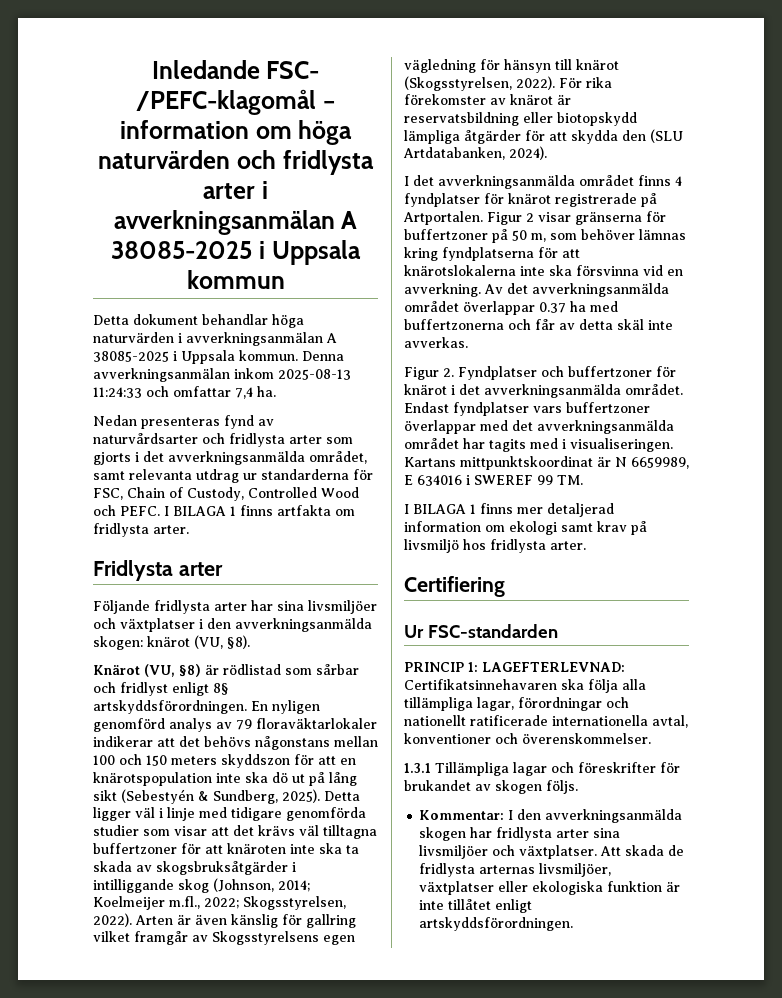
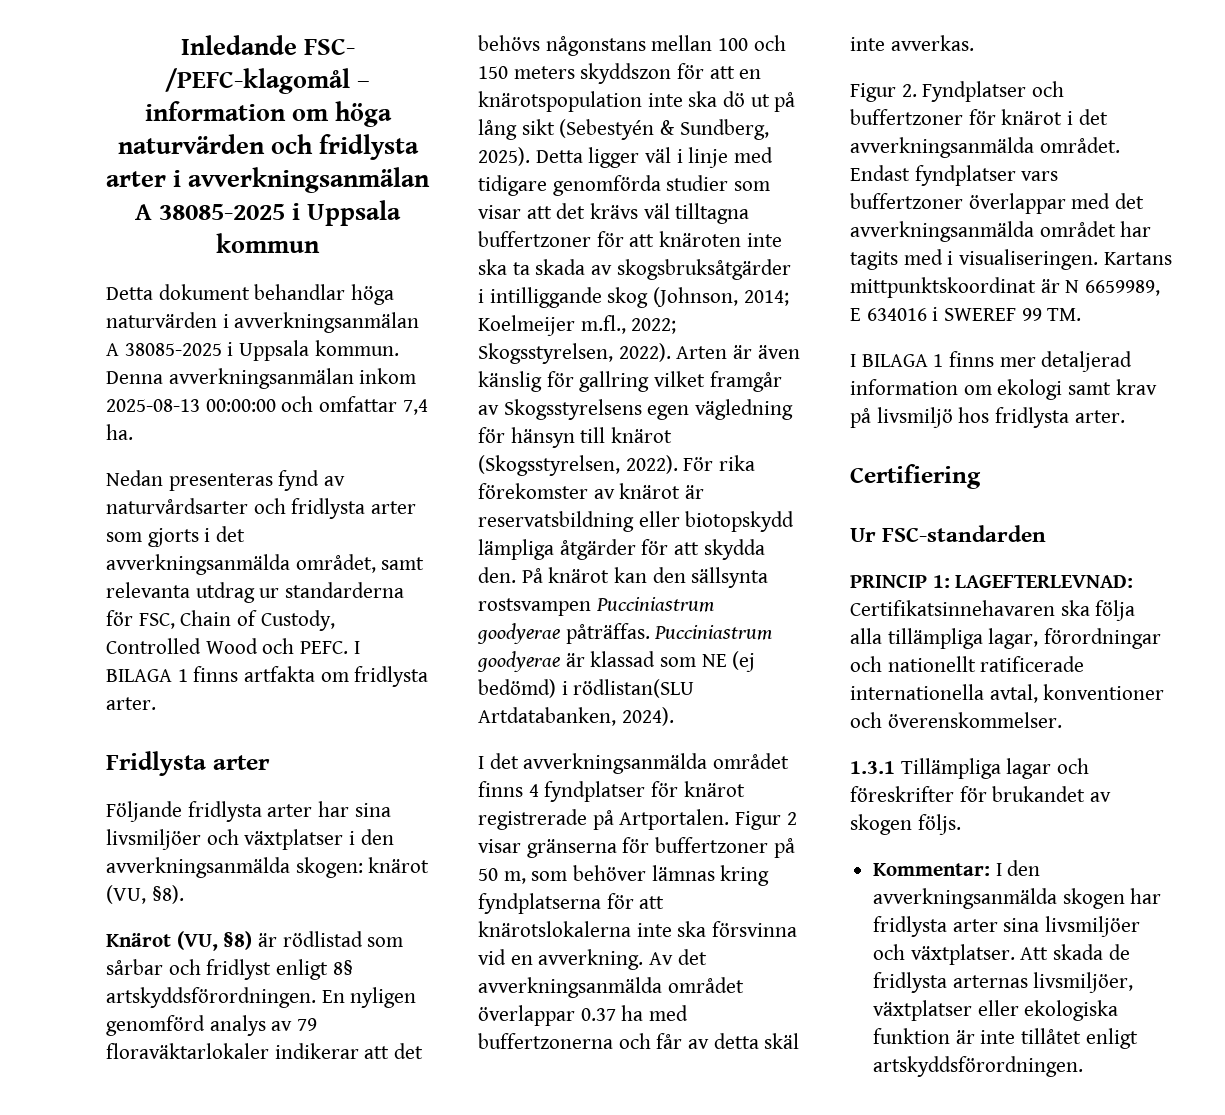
- Denna avverkningsanmälan inkom 2025-08-13 11:24:33 och omfattar 7,4 ha.
+ Denna avverkningsanmälan inkom 2025-08-13 00:00:00 och omfattar 7,4 ha.
- För rika förekomster av knärot är reservatsbildning eller biotopskydd lämpliga åtgärder för att skydda den (SLU Artdatabanken, 2024).
+ För rika förekomster av knärot är reservatsbildning eller biotopskydd lämpliga åtgärder för att skydda den. På knärot kan den sällsynta rostsvampen Pucciniastrum goodyerae påträffas. Pucciniastrum goodyerae är klassad som NE (ej bedömd) i rödlistan(SLU Artdatabanken, 2024).

